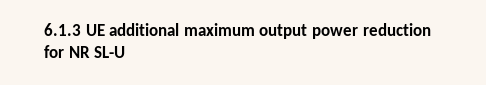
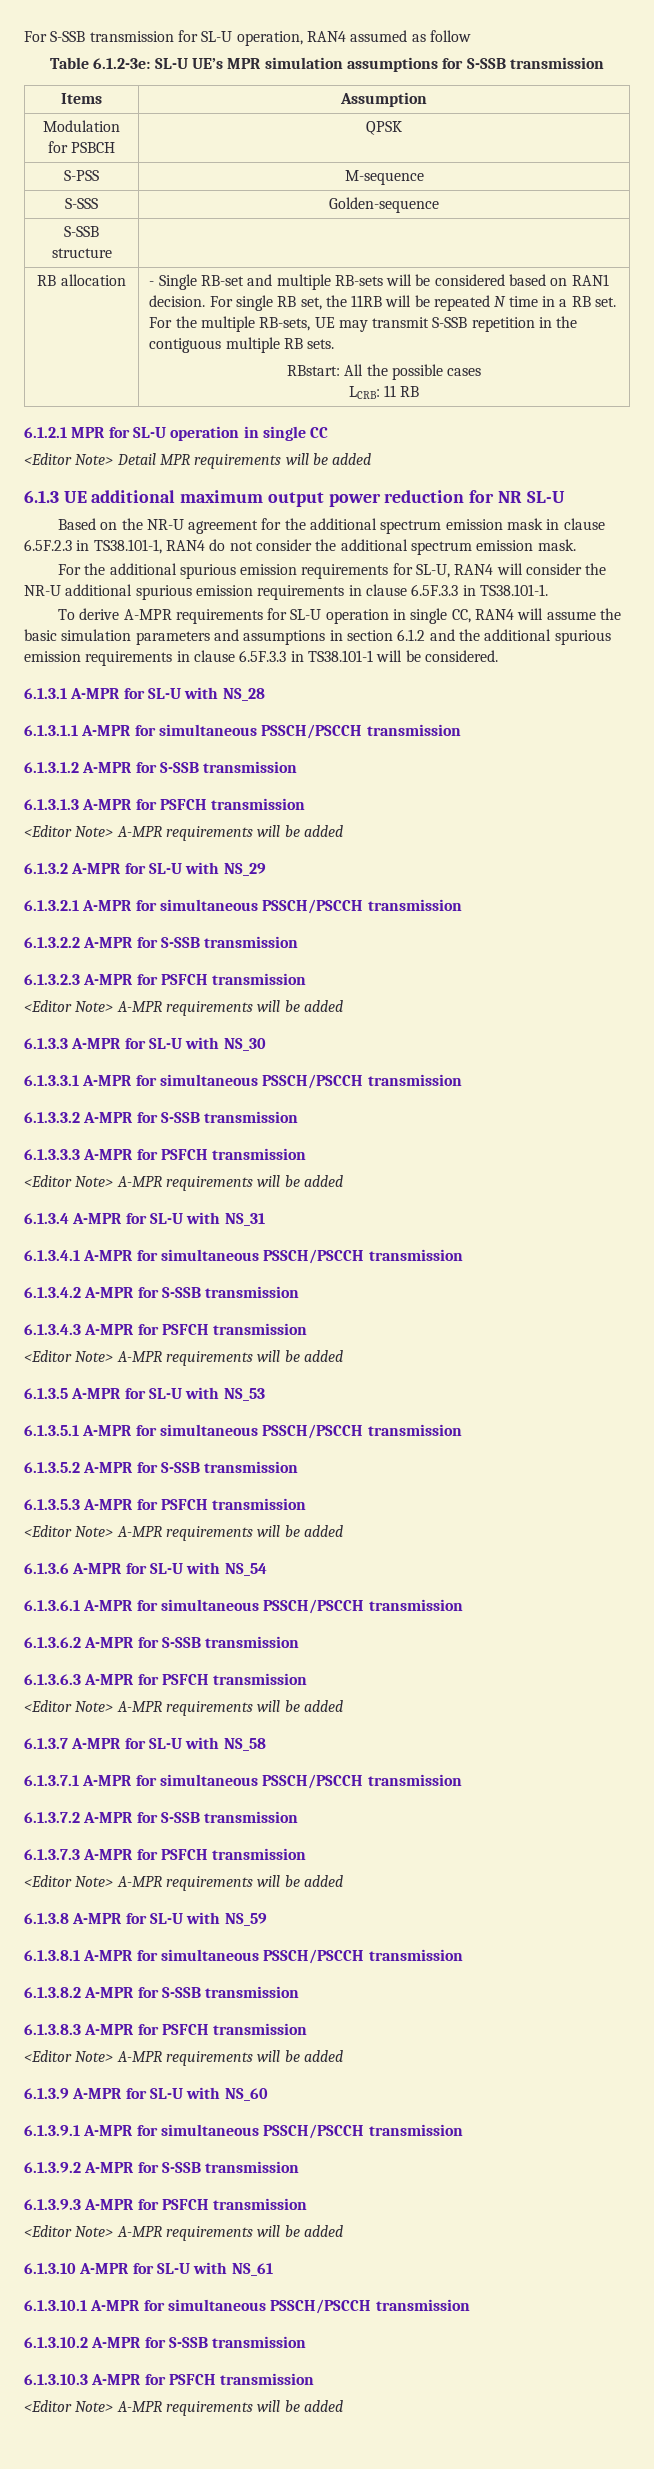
+ For S-SSB transmission for SL-U operation, RAN4 assumed as follow
+ Table 6.1.2-3e: SL-U UE’s MPR simulation assumptions for S-SSB transmission
+ Items | Assumption
+ Modulation for PSBCH | QPSK
+ S-PSS | M-sequence
+ S-SSS | Golden-sequence
+ S-SSB structure |
+ RB allocation | - Single RB-set and multiple RB-sets will be considered based on RAN1 decision. For single RB set, the 11RB will be repeated N time in a RB set. For the multiple RB-sets, UE may transmit S-SSB repetition in the contiguous multiple RB sets.
+ RBstart: All the possible cases
+ LCRB: 11 RB
+ 6.1.2.1 MPR for SL-U operation in single CC
+ <Editor Note> Detail MPR requirements will be added
+ Based on the NR-U agreement for the additional spectrum emission mask in clause 6.5F.2.3 in TS38.101-1, RAN4 do not consider the additional spectrum emission mask.
+ For the additional spurious emission requirements for SL-U, RAN4 will consider the NR-U additional spurious emission requirements in clause 6.5F.3.3 in TS38.101-1.
+ To derive A-MPR requirements for SL-U operation in single CC, RAN4 will assume the basic simulation parameters and assumptions in section 6.1.2 and the additional spurious emission requirements in clause 6.5F.3.3 in TS38.101-1 will be considered.
+ 6.1.3.1 A-MPR for SL-U with NS_28
+ 6.1.3.1.1 A-MPR for simultaneous PSSCH/PSCCH transmission
+ 6.1.3.1.2 A-MPR for S-SSB transmission
+ 6.1.3.1.3 A-MPR for PSFCH transmission
+ <Editor Note> A-MPR requirements will be added
+ 6.1.3.2 A-MPR for SL-U with NS_29
+ 6.1.3.2.1 A-MPR for simultaneous PSSCH/PSCCH transmission
+ 6.1.3.2.2 A-MPR for S-SSB transmission
+ 6.1.3.2.3 A-MPR for PSFCH transmission
+ <Editor Note> A-MPR requirements will be added
+ 6.1.3.3 A-MPR for SL-U with NS_30
+ 6.1.3.3.1 A-MPR for simultaneous PSSCH/PSCCH transmission
+ 6.1.3.3.2 A-MPR for S-SSB transmission
+ 6.1.3.3.3 A-MPR for PSFCH transmission
+ <Editor Note> A-MPR requirements will be added
+ 6.1.3.4 A-MPR for SL-U with NS_31
+ 6.1.3.4.1 A-MPR for simultaneous PSSCH/PSCCH transmission
+ 6.1.3.4.2 A-MPR for S-SSB transmission
+ 6.1.3.4.3 A-MPR for PSFCH transmission
+ <Editor Note> A-MPR requirements will be added
+ 6.1.3.5 A-MPR for SL-U with NS_53
+ 6.1.3.5.1 A-MPR for simultaneous PSSCH/PSCCH transmission
+ 6.1.3.5.2 A-MPR for S-SSB transmission
+ 6.1.3.5.3 A-MPR for PSFCH transmission
+ <Editor Note> A-MPR requirements will be added
+ 6.1.3.6 A-MPR for SL-U with NS_54
+ 6.1.3.6.1 A-MPR for simultaneous PSSCH/PSCCH transmission
+ 6.1.3.6.2 A-MPR for S-SSB transmission
+ 6.1.3.6.3 A-MPR for PSFCH transmission
+ <Editor Note> A-MPR requirements will be added
+ 6.1.3.7 A-MPR for SL-U with NS_58
+ 6.1.3.7.1 A-MPR for simultaneous PSSCH/PSCCH transmission
+ 6.1.3.7.2 A-MPR for S-SSB transmission
+ 6.1.3.7.3 A-MPR for PSFCH transmission
+ <Editor Note> A-MPR requirements will be added
+ 6.1.3.8 A-MPR for SL-U with NS_59
+ 6.1.3.8.1 A-MPR for simultaneous PSSCH/PSCCH transmission
+ 6.1.3.8.2 A-MPR for S-SSB transmission
+ 6.1.3.8.3 A-MPR for PSFCH transmission
+ <Editor Note> A-MPR requirements will be added
+ 6.1.3.9 A-MPR for SL-U with NS_60
+ 6.1.3.9.1 A-MPR for simultaneous PSSCH/PSCCH transmission
+ 6.1.3.9.2 A-MPR for S-SSB transmission
+ 6.1.3.9.3 A-MPR for PSFCH transmission
+ <Editor Note> A-MPR requirements will be added
+ 6.1.3.10 A-MPR for SL-U with NS_61
+ 6.1.3.10.1 A-MPR for simultaneous PSSCH/PSCCH transmission
+ 6.1.3.10.2 A-MPR for S-SSB transmission
+ 6.1.3.10.3 A-MPR for PSFCH transmission
+ <Editor Note> A-MPR requirements will be added

